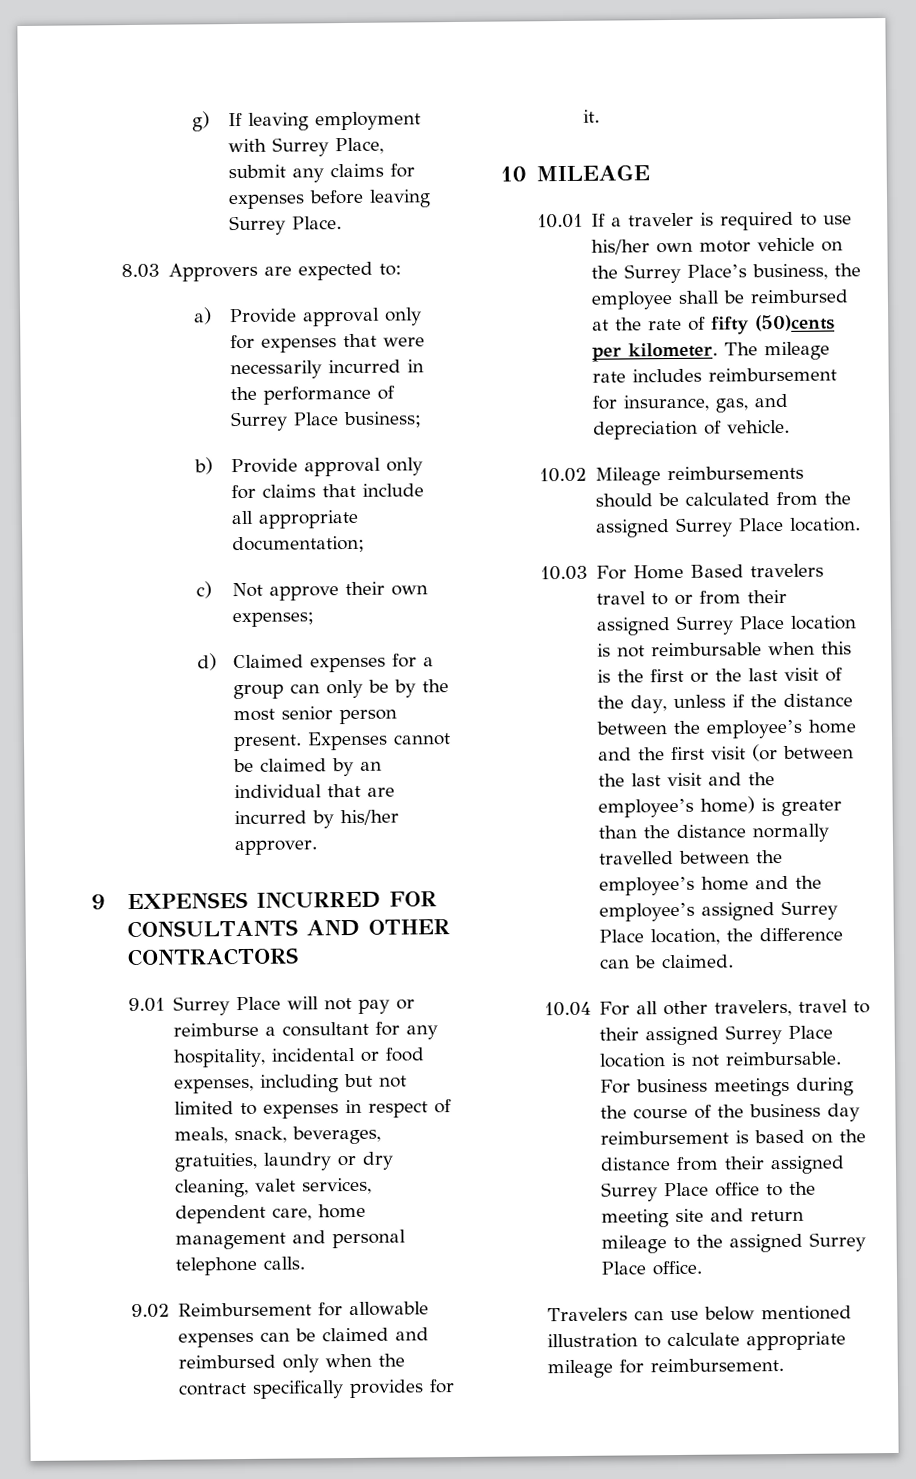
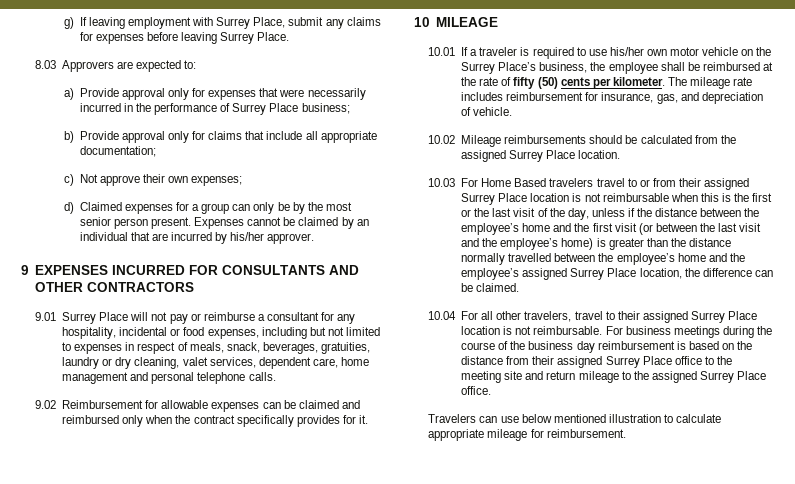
- 10.01 If a traveler is required to use his/her own motor vehicle on the Surrey Place’s business, the employee shall be reimbursed at the rate of fifty (50)cents per kilometer.
+ 10.01 If a traveler is required to use his/her own motor vehicle on the Surrey Place’s business, the employee shall be reimbursed at the rate of fifty (50) cents per kilometer.

